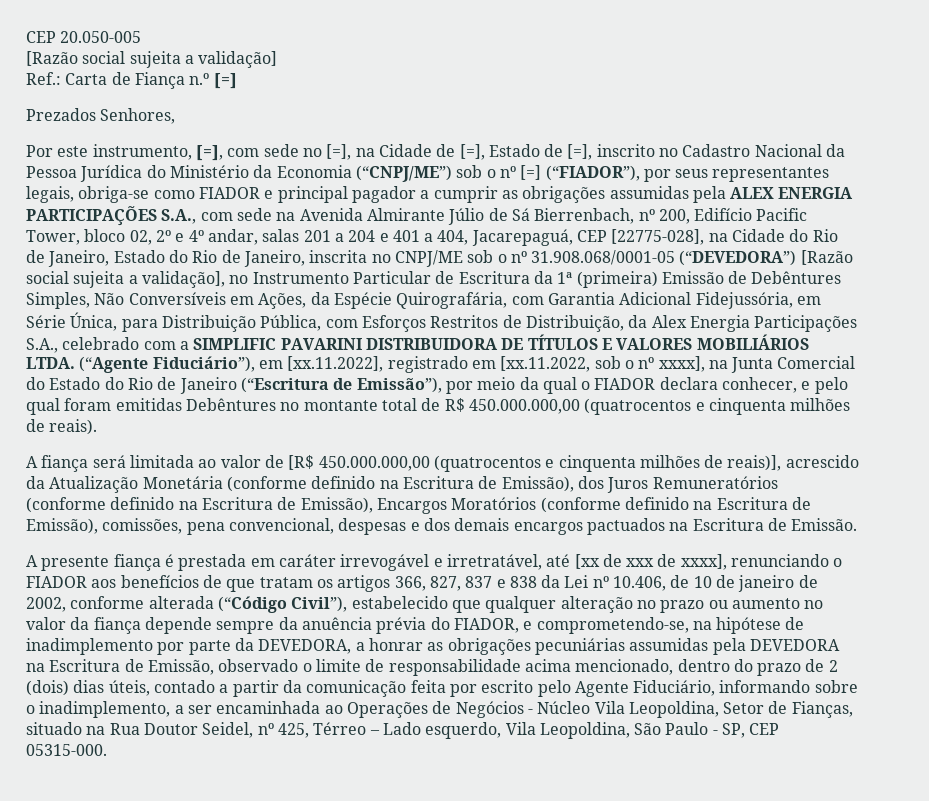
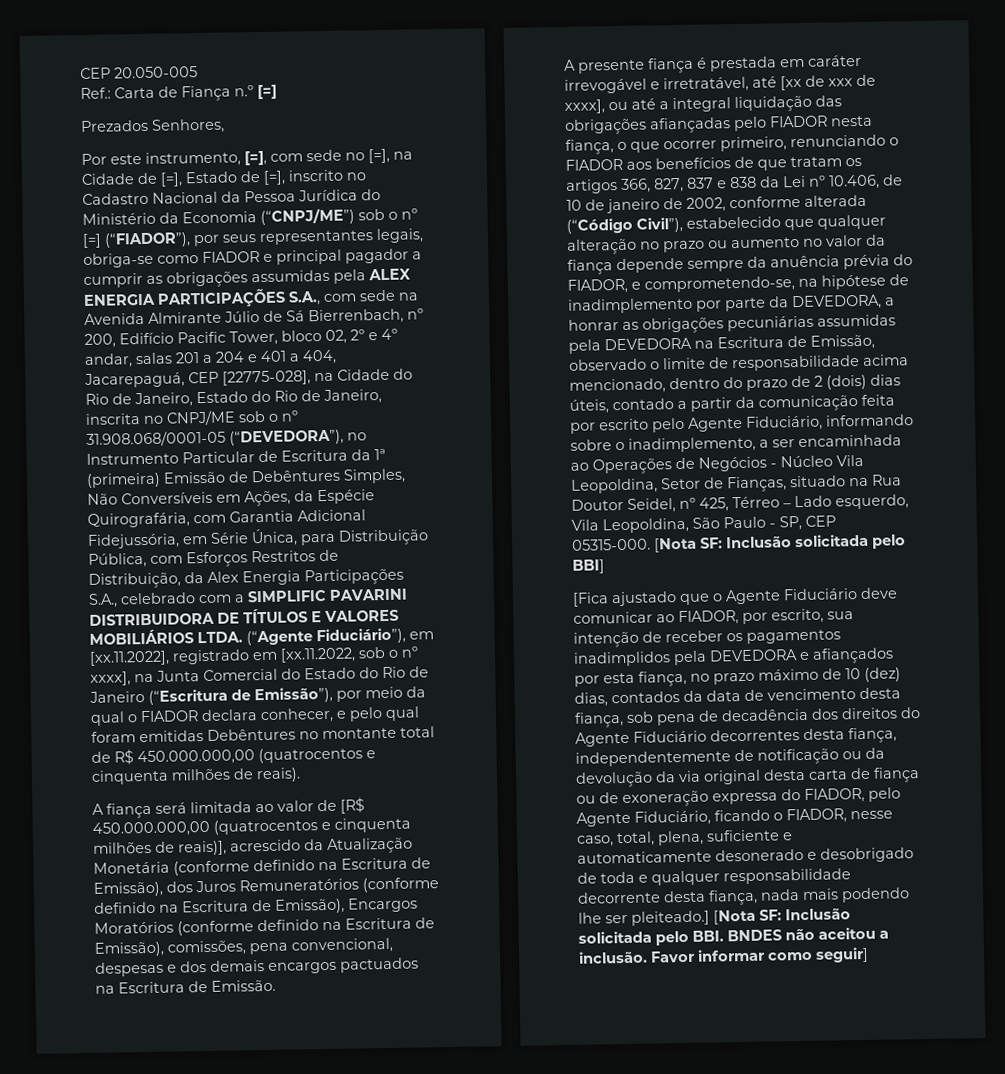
- [Razão social sujeita a validação]
- Por este instrumento, [=], com sede no [=], na Cidade de [=], Estado de [=], inscrito no Cadastro Nacional da Pessoa Jurídica do Ministério da Economia (“CNPJ/ME”) sob o nº [=] (“FIADOR”), por seus representantes legais, obriga-se como FIADOR e principal pagador a cumprir as obrigações assumidas pela ALEX ENERGIA PARTICIPAÇÕES S.A., com sede na Avenida Almirante Júlio de Sá Bierrenbach, nº 200, Edifício Pacific Tower, bloco 02, 2º e 4º andar, salas 201 a 204 e 401 a 404, Jacarepaguá, CEP [22775-028], na Cidade do Rio de Janeiro, Estado do Rio de Janeiro, inscrita no CNPJ/ME sob o nº 31.908.068/0001-05 (“DEVEDORA”) [Razão social sujeita a validação], no Instrumento Particular de Escritura da 1ª (primeira) Emissão de Debêntures Simples, Não Conversíveis em Ações, da Espécie Quirografária, com Garantia Adicional Fidejussória, em Série Única, para Distribuição Pública, com Esforços Restritos de Distribuição, da Alex Energia Participações S.A., celebrado com a SIMPLIFIC PAVARINI DISTRIBUIDORA DE TÍTULOS E VALORES MOBILIÁRIOS LTDA.
+ Por este instrumento, [=], com sede no [=], na Cidade de [=], Estado de [=], inscrito no Cadastro Nacional da Pessoa Jurídica do Ministério da Economia (“CNPJ/ME”) sob o nº [=] (“FIADOR”), por seus representantes legais, obriga-se como FIADOR e principal pagador a cumprir as obrigações assumidas pela ALEX ENERGIA PARTICIPAÇÕES S.A., com sede na Avenida Almirante Júlio de Sá Bierrenbach, nº 200, Edifício Pacific Tower, bloco 02, 2º e 4º andar, salas 201 a 204 e 401 a 404, Jacarepaguá, CEP [22775-028], na Cidade do Rio de Janeiro, Estado do Rio de Janeiro, inscrita no CNPJ/ME sob o nº 31.908.068/0001-05 (“DEVEDORA”), no Instrumento Particular de Escritura da 1ª (primeira) Emissão de Debêntures Simples, Não Conversíveis em Ações, da Espécie Quirografária, com Garantia Adicional Fidejussória, em Série Única, para Distribuição Pública, com Esforços Restritos de Distribuição, da Alex Energia Participações S.A., celebrado com a SIMPLIFIC PAVARINI DISTRIBUIDORA DE TÍTULOS E VALORES MOBILIÁRIOS LTDA.
- A presente fiança é prestada em caráter irrevogável e irretratável, até [xx de xxx de xxxx], renunciando o FIADOR aos benefícios de que tratam os artigos 366, 827, 837 e 838 da Lei nº 10.406, de 10 de janeiro de 2002, conforme alterada (“Código Civil”), estabelecido que qualquer alteração no prazo ou aumento no valor da fiança depende sempre da anuência prévia do FIADOR, e comprometendo-se, na hipótese de inadimplemento por parte da DEVEDORA, a honrar as obrigações pecuniárias assumidas pela DEVEDORA na Escritura de Emissão, observado o limite de responsabilidade acima mencionado, dentro do prazo de 2 (dois) dias úteis, contado a partir da comunicação feita por escrito pelo Agente Fiduciário, informando sobre o inadimplemento, a ser encaminhada ao Operações de Negócios - Núcleo Vila Leopoldina, Setor de Fianças, situado na Rua Doutor Seidel, nº 425, Térreo – Lado esquerdo, Vila Leopoldina, São Paulo - SP, CEP 05315-000.
+ A presente fiança é prestada em caráter irrevogável e irretratável, até [xx de xxx de xxxx], ou até a integral liquidação das obrigações afiançadas pelo FIADOR nesta fiança, o que ocorrer primeiro, renunciando o FIADOR aos benefícios de que tratam os artigos 366, 827, 837 e 838 da Lei nº 10.406, de 10 de janeiro de 2002, conforme alterada (“Código Civil”), estabelecido que qualquer alteração no prazo ou aumento no valor da fiança depende sempre da anuência prévia do FIADOR, e comprometendo-se, na hipótese de inadimplemento por parte da DEVEDORA, a honrar as obrigações pecuniárias assumidas pela DEVEDORA na Escritura de Emissão, observado o limite de responsabilidade acima mencionado, dentro do prazo de 2 (dois) dias úteis, contado a partir da comunicação feita por escrito pelo Agente Fiduciário, informando sobre o inadimplemento, a ser encaminhada ao Operações de Negócios - Núcleo Vila Leopoldina, Setor de Fianças, situado na Rua Doutor Seidel, nº 425, Térreo – Lado esquerdo, Vila Leopoldina, São Paulo - SP, CEP 05315-000.
+ [Nota SF: Inclusão solicitada pelo BBI]
+ [Fica ajustado que o Agente Fiduciário deve comunicar ao FIADOR, por escrito, sua intenção de receber os pagamentos inadimplidos pela DEVEDORA e afiançados por esta fiança, no prazo máximo de 10 (dez) dias, contados da data de vencimento desta fiança, sob pena de decadência dos direitos do Agente Fiduciário decorrentes desta fiança, independentemente de notificação ou da devolução da via original desta carta de fiança ou de exoneração expressa do FIADOR, pelo Agente Fiduciário, ficando o FIADOR, nesse caso, total, plena, suficiente e automaticamente desonerado e desobrigado de toda e qualquer responsabilidade decorrente desta fiança, nada mais podendo lhe ser pleiteado.] [Nota SF: Inclusão solicitada pelo BBI. BNDES não aceitou a inclusão. Favor informar como seguir]

